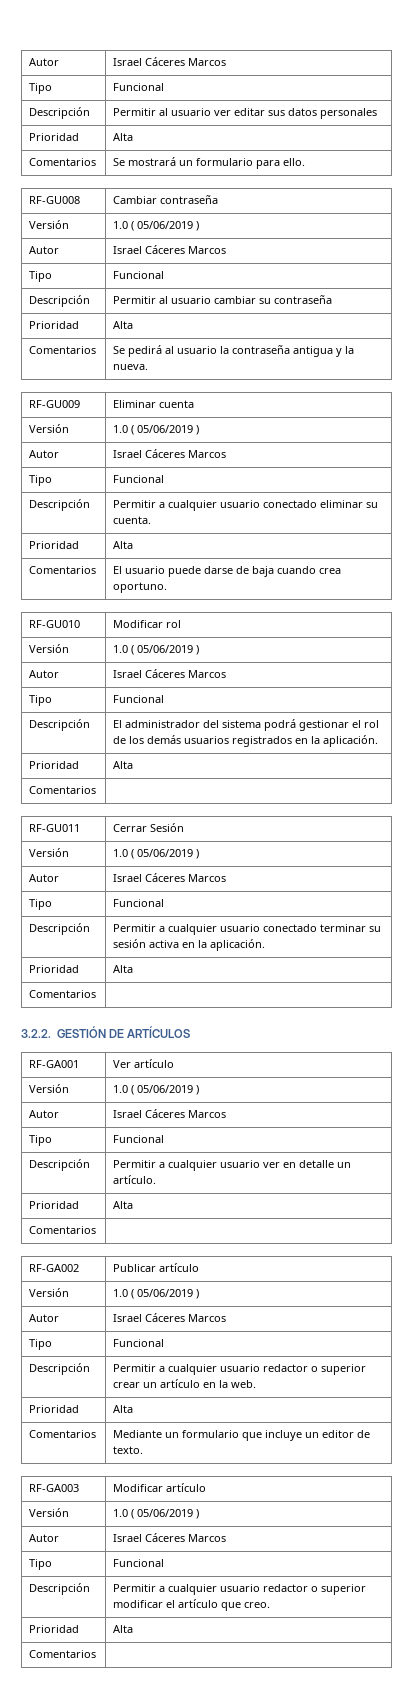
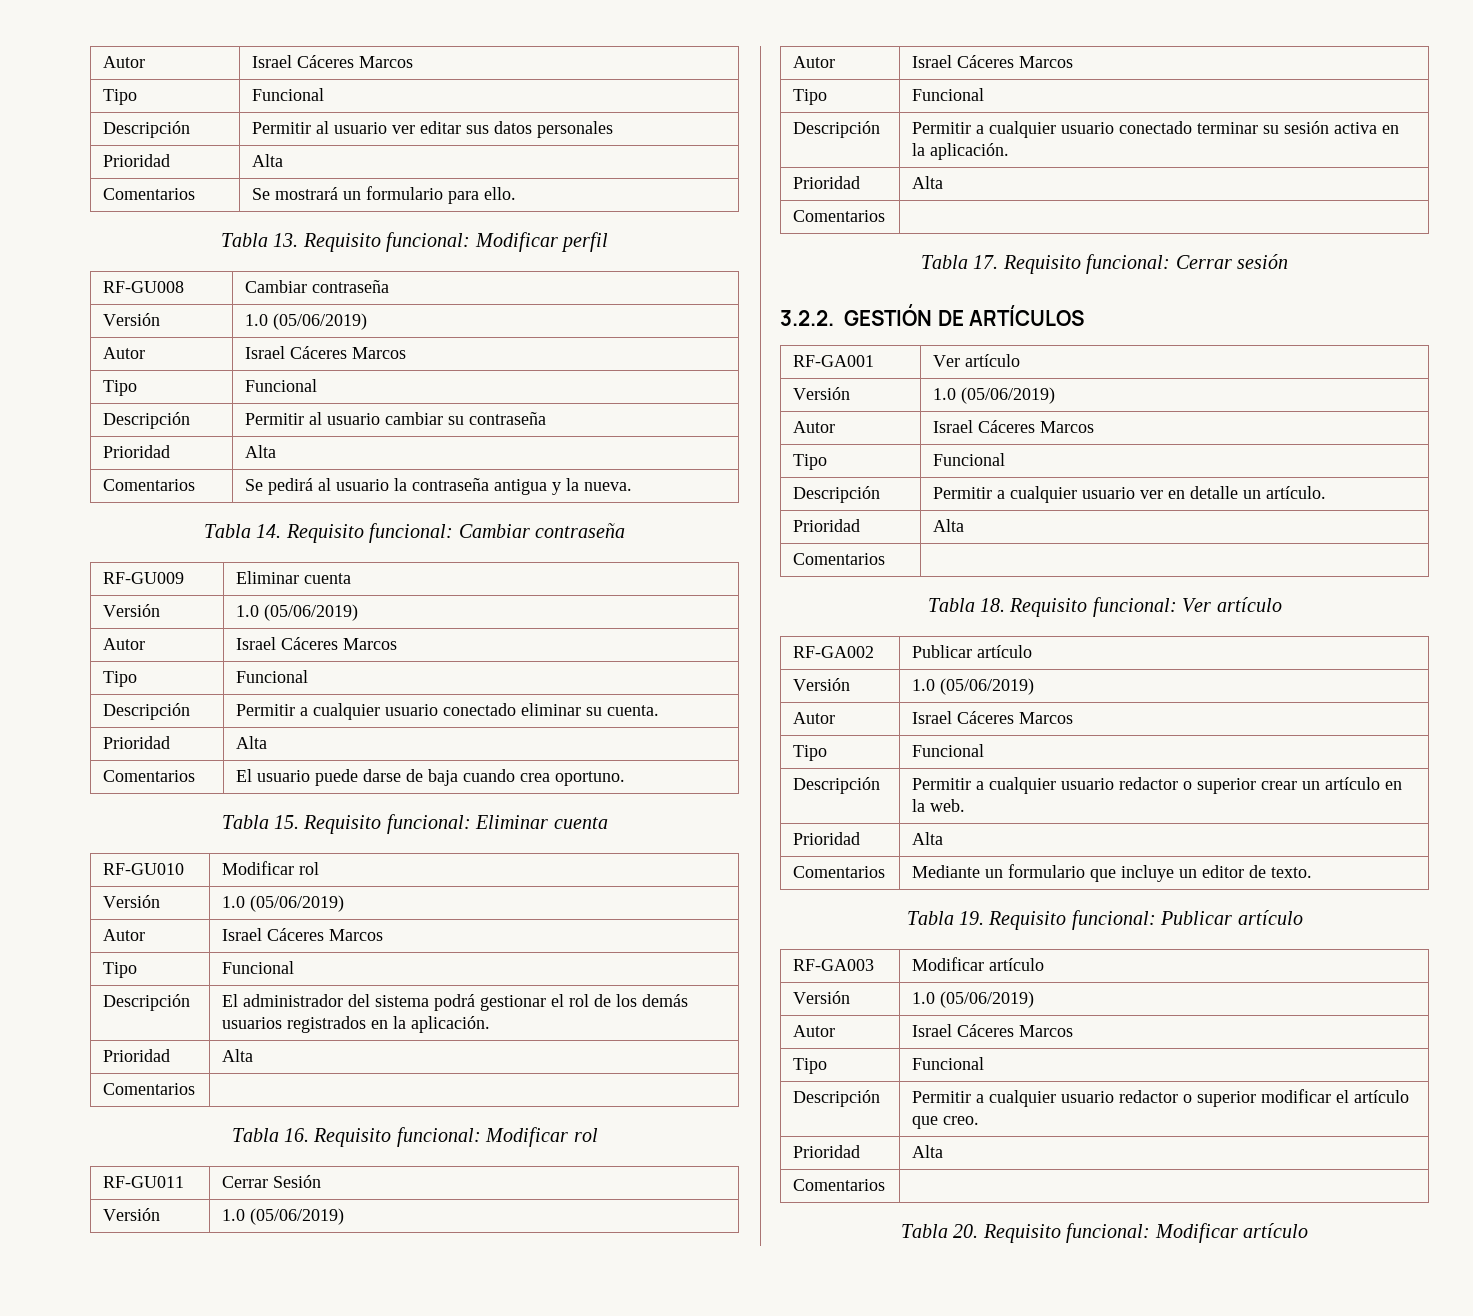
+ Tabla 13. Requisito funcional: Modificar perfil
  RF-GU008 | Cambiar contraseña
- Versión | 1.0 ( 05/06/2019 )
+ Versión | 1.0 (05/06/2019)
+ Tabla 14. Requisito funcional: Cambiar contraseña
  RF-GU009 | Eliminar cuenta
- Versión | 1.0 ( 05/06/2019 )
+ Versión | 1.0 (05/06/2019)
+ Tabla 15. Requisito funcional: Eliminar cuenta
  RF-GU010 | Modificar rol
- Versión | 1.0 ( 05/06/2019 )
+ Versión | 1.0 (05/06/2019)
+ Tabla 16. Requisito funcional: Modificar rol
  RF-GU011 | Cerrar Sesión
- Versión | 1.0 ( 05/06/2019 )
+ Versión | 1.0 (05/06/2019)
+ Tabla 17. Requisito funcional: Cerrar sesión
  RF-GA001 | Ver artículo
- Versión | 1.0 ( 05/06/2019 )
+ Versión | 1.0 (05/06/2019)
+ Tabla 18. Requisito funcional: Ver artículo
  RF-GA002 | Publicar artículo
- Versión | 1.0 ( 05/06/2019 )
+ Versión | 1.0 (05/06/2019)
+ Tabla 19. Requisito funcional: Publicar artículo
  RF-GA003 | Modificar artículo
- Versión | 1.0 ( 05/06/2019 )
+ Versión | 1.0 (05/06/2019)
+ Tabla 20. Requisito funcional: Modificar artículo

